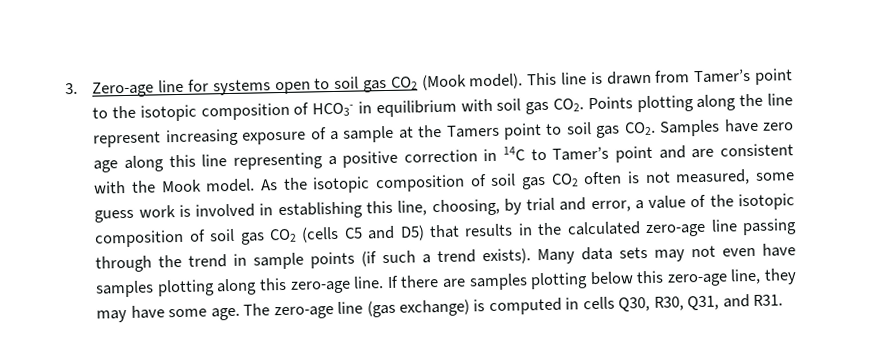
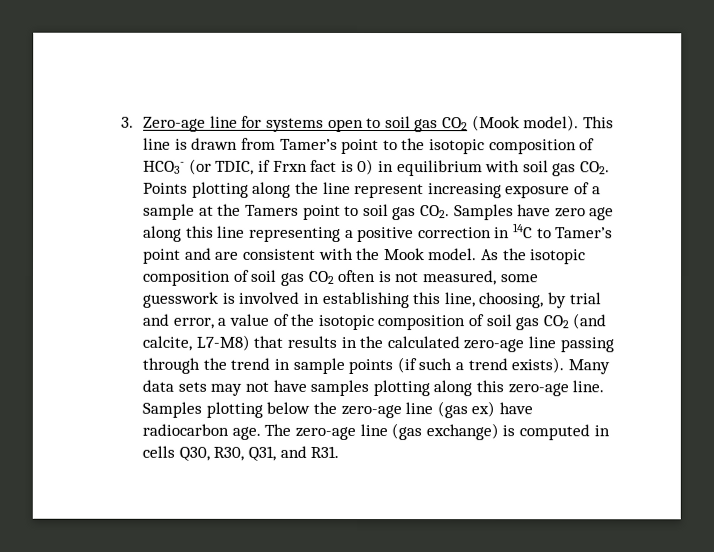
- This line is drawn from Tamer’s point to the isotopic composition of HCO3- in equilibrium with soil gas CO2. Points plotting along the line represent increasing exposure of a sample at the Tamers point to soil gas CO2. Samples have zero age along this line representing a positive correction in 14C to Tamer’s point and are consistent with the Mook model.
+ This line is drawn from Tamer’s point to the isotopic composition of HCO3- (or TDIC, if Frxn fact is 0) in equilibrium with soil gas CO2. Points plotting along the line represent increasing exposure of a sample at the Tamers point to soil gas CO2. Samples have zero age along this line representing a positive correction in 14C to Tamer’s point and are consistent with the Mook model.
- As the isotopic composition of soil gas CO2 often is not measured, some guess work is involved in establishing this line, choosing, by trial and error, a value of the isotopic composition of soil gas CO2 (cells C5 and D5) that results in the calculated zero-age line passing through the trend in sample points (if such a trend exists).
+ As the isotopic composition of soil gas CO2 often is not measured, some guesswork is involved in establishing this line, choosing, by trial and error, a value of the isotopic composition of soil gas CO2 (and calcite, L7-M8) that results in the calculated zero-age line passing through the trend in sample points (if such a trend exists).
- Many data sets may not even have samples plotting along this zero-age line.
+ Many data sets may not have samples plotting along this zero-age line.
- If there are samples plotting below this zero-age line, they may have some age.
+ Samples plotting below the zero-age line (gas ex) have radiocarbon age.

